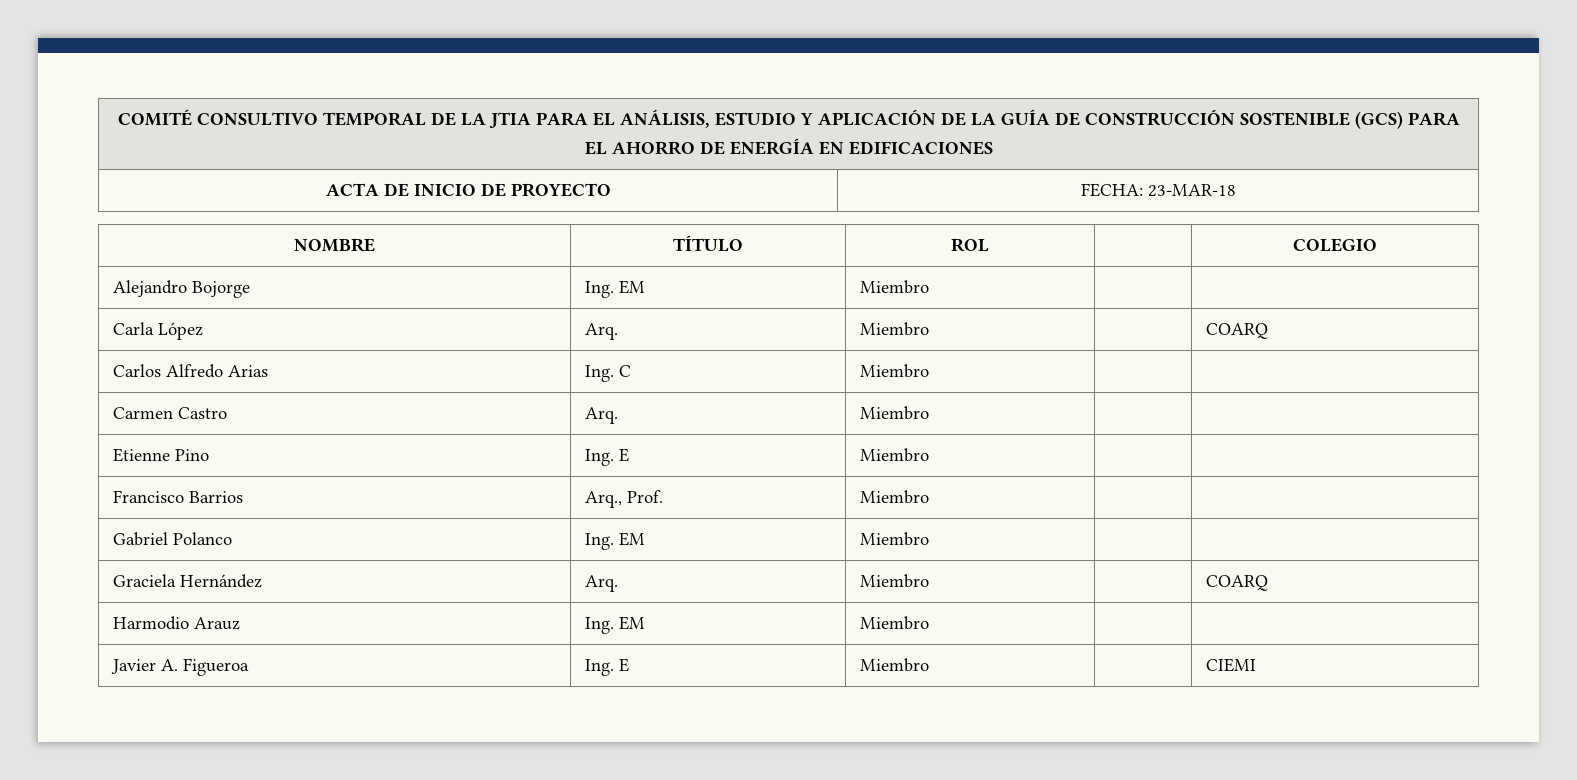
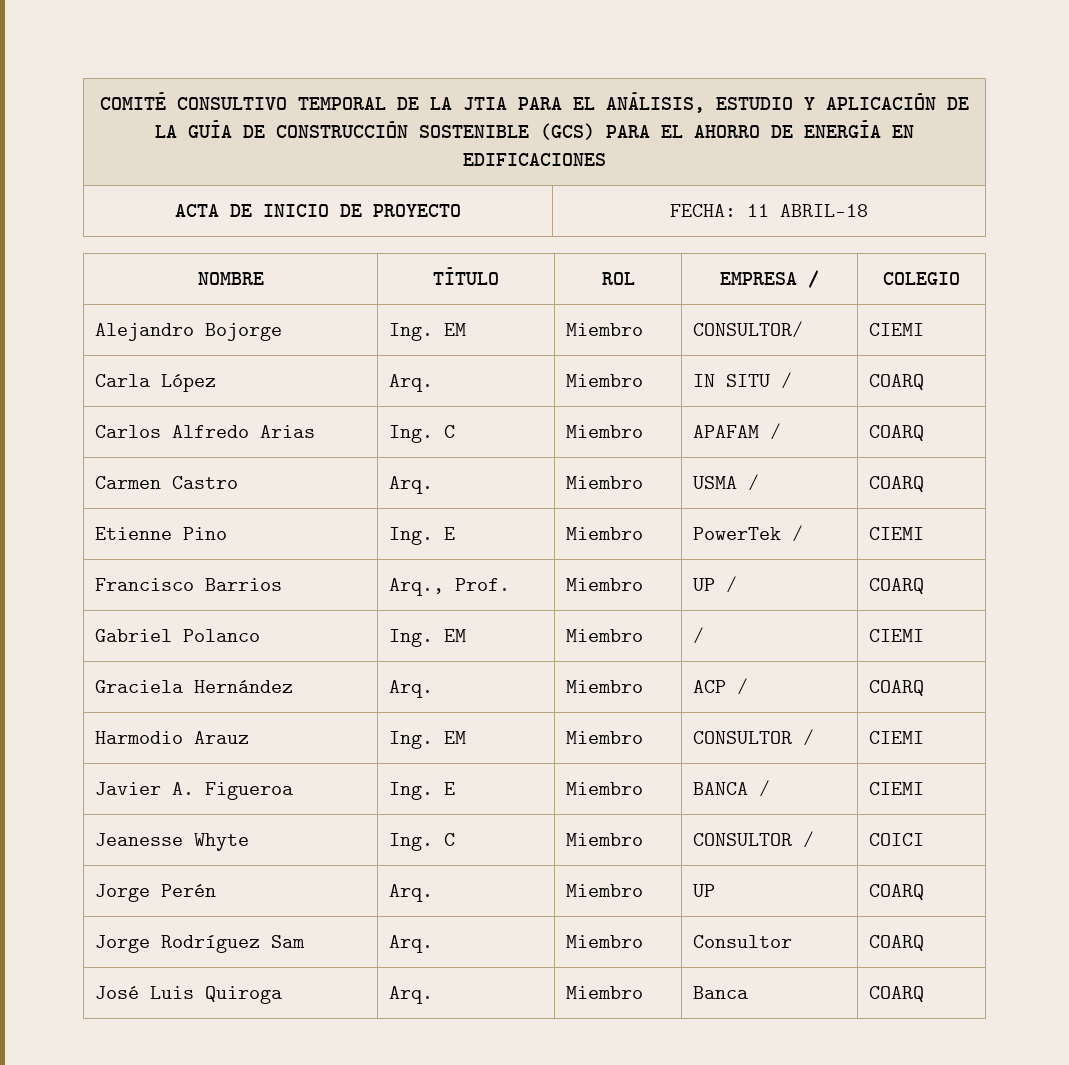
- ACTA DE INICIO DE PROYECTO | FECHA: 23-MAR-18
+ ACTA DE INICIO DE PROYECTO | FECHA: 11 ABRIL-18
- NOMBRE | TÍTULO | ROL | | COLEGIO
+ NOMBRE | TÍTULO | ROL | EMPRESA / | COLEGIO
- Alejandro Bojorge | Ing. EM | Miembro | |
+ Alejandro Bojorge | Ing. EM | Miembro | CONSULTOR/ | CIEMI
- Carla López | Arq. | Miembro | | COARQ
+ Carla López | Arq. | Miembro | IN SITU / | COARQ
- Carlos Alfredo Arias | Ing. C | Miembro | |
+ Carlos Alfredo Arias | Ing. C | Miembro | APAFAM / | COARQ
- Carmen Castro | Arq. | Miembro | |
+ Carmen Castro | Arq. | Miembro | USMA / | COARQ
- Etienne Pino | Ing. E | Miembro | |
+ Etienne Pino | Ing. E | Miembro | PowerTek / | CIEMI
- Francisco Barrios | Arq., Prof. | Miembro | |
+ Francisco Barrios | Arq., Prof. | Miembro | UP / | COARQ
- Gabriel Polanco | Ing. EM | Miembro | |
+ Gabriel Polanco | Ing. EM | Miembro | / | CIEMI
- Graciela Hernández | Arq. | Miembro | | COARQ
+ Graciela Hernández | Arq. | Miembro | ACP / | COARQ
- Harmodio Arauz | Ing. EM | Miembro | |
+ Harmodio Arauz | Ing. EM | Miembro | CONSULTOR / | CIEMI
- Javier A. Figueroa | Ing. E | Miembro | | CIEMI
+ Javier A. Figueroa | Ing. E | Miembro | BANCA / | CIEMI
+ Jeanesse Whyte | Ing. C | Miembro | CONSULTOR / | COICI
+ Jorge Perén | Arq. | Miembro | UP | COARQ
+ Jorge Rodríguez Sam | Arq. | Miembro | Consultor | COARQ
+ José Luis Quiroga | Arq. | Miembro | Banca | COARQ

